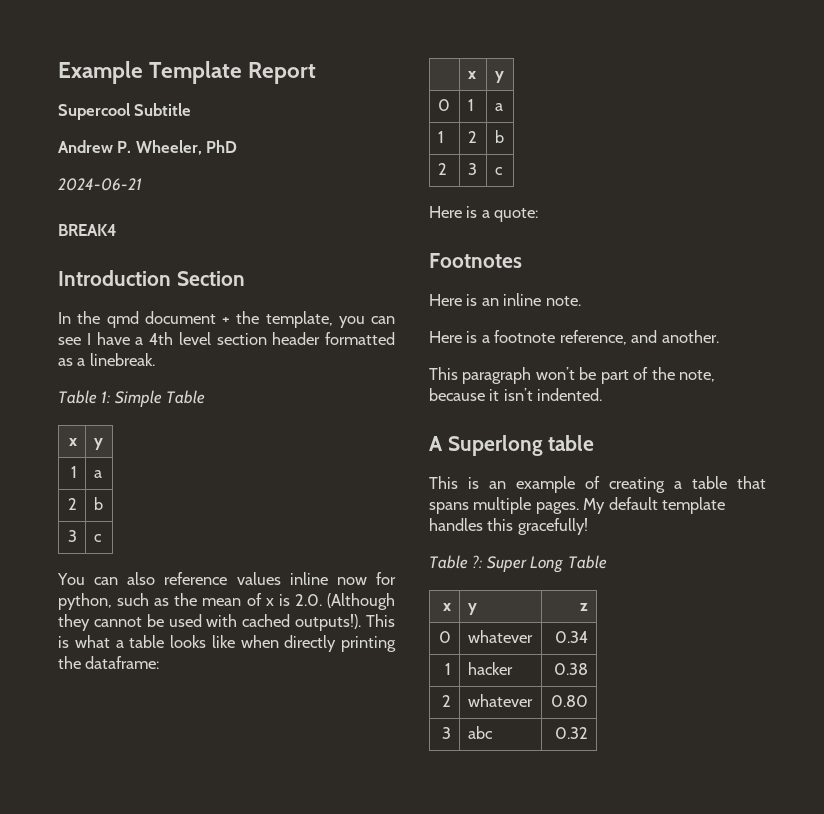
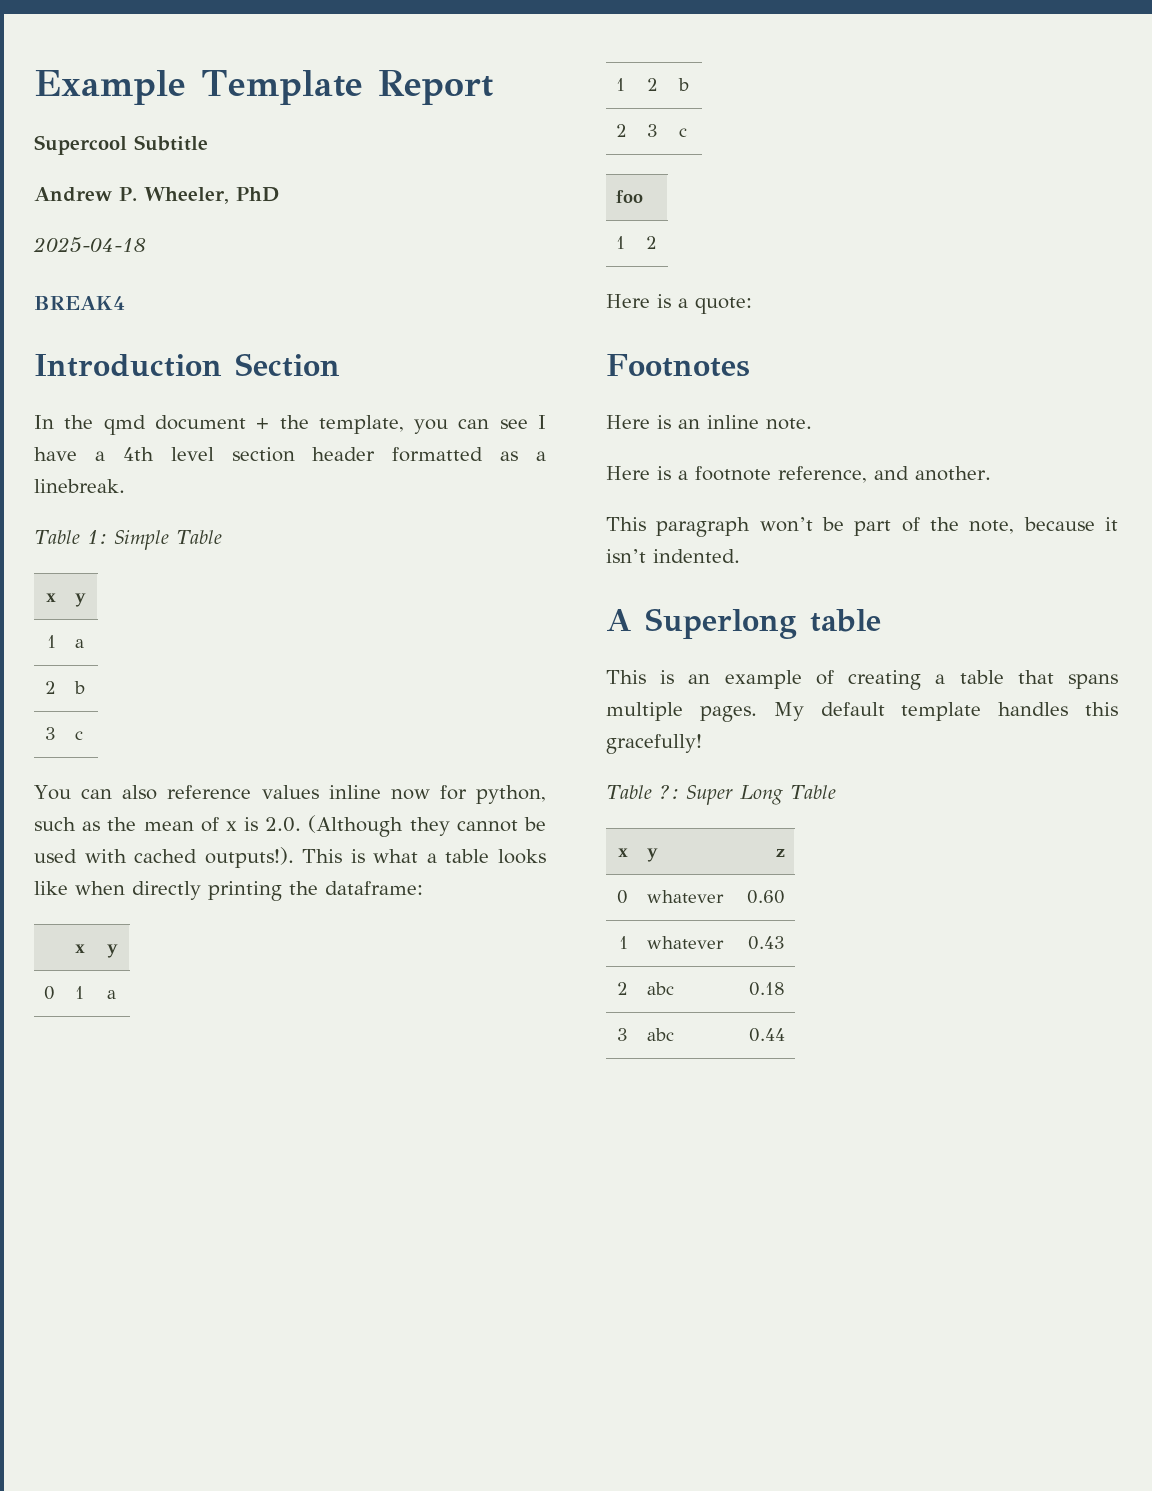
- 2024-06-21
+ 2025-04-18
+ foo
+ 1 | 2
- 0 | whatever | 0.34
- 1 | hacker | 0.38
- 2 | whatever | 0.80
+ 0 | whatever | 0.60
+ 1 | whatever | 0.43
+ 2 | abc | 0.18
- 3 | abc | 0.32
+ 3 | abc | 0.44

